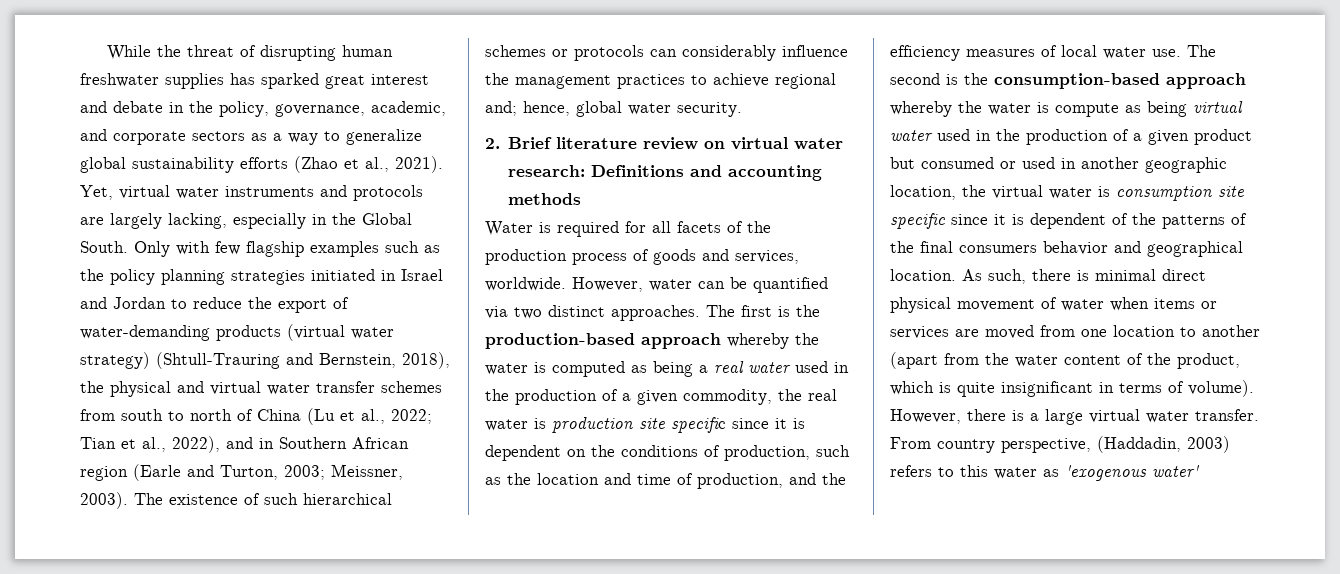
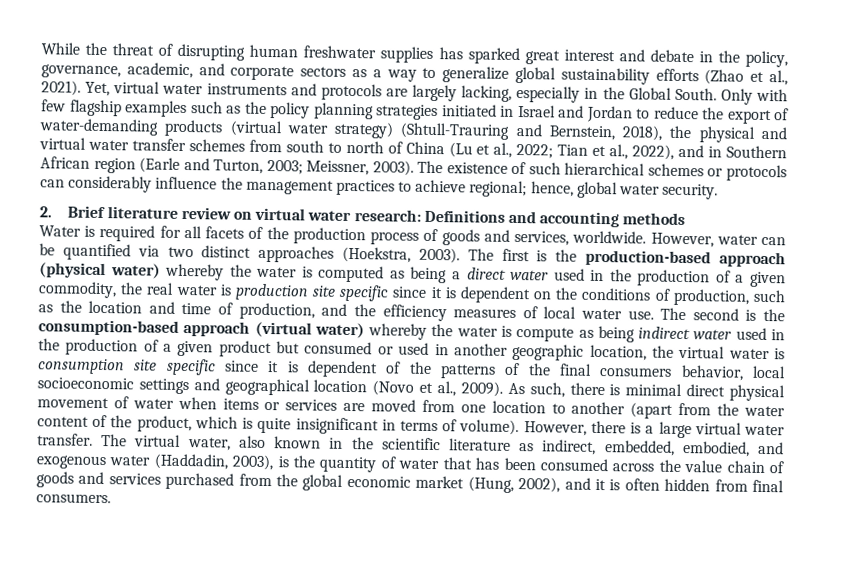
- The existence of such hierarchical schemes or protocols can considerably influence the management practices to achieve regional and; hence, global water security.
+ The existence of such hierarchical schemes or protocols can considerably influence the management practices to achieve regional; hence, global water security.
- However, water can be quantified via two distinct approaches.
+ However, water can be quantified via two distinct approaches (Hoekstra, 2003).
- The first is the production-based approach whereby the water is computed as being a real water used in the production of a given commodity, the real water is production site specific since it is dependent on the conditions of production, such as the location and time of production, and the efficiency measures of local water use.
+ The first is the production-based approach (physical water) whereby the water is computed as being a direct water used in the production of a given commodity, the real water is production site specific since it is dependent on the conditions of production, such as the location and time of production, and the efficiency measures of local water use.
- The second is the consumption-based approach whereby the water is compute as being virtual water used in the production of a given product but consumed or used in another geographic location, the virtual water is consumption site specific since it is dependent of the patterns of the final consumers behavior and geographical location.
+ The second is the consumption-based approach (virtual water) whereby the water is compute as being indirect water used in the production of a given product but consumed or used in another geographic location, the virtual water is consumption site specific since it is dependent of the patterns of the final consumers behavior, local socioeconomic settings and geographical location (Novo et al., 2009).
- From country perspective, (Haddadin, 2003) refers to this water as 'exogenous water'
+ The virtual water, also known in the scientific literature as indirect, embedded, embodied, and exogenous water (Haddadin, 2003), is the quantity of water that has been consumed across the value chain of goods and services purchased from the global economic market (Hung, 2002), and it is often hidden from final consumers.

